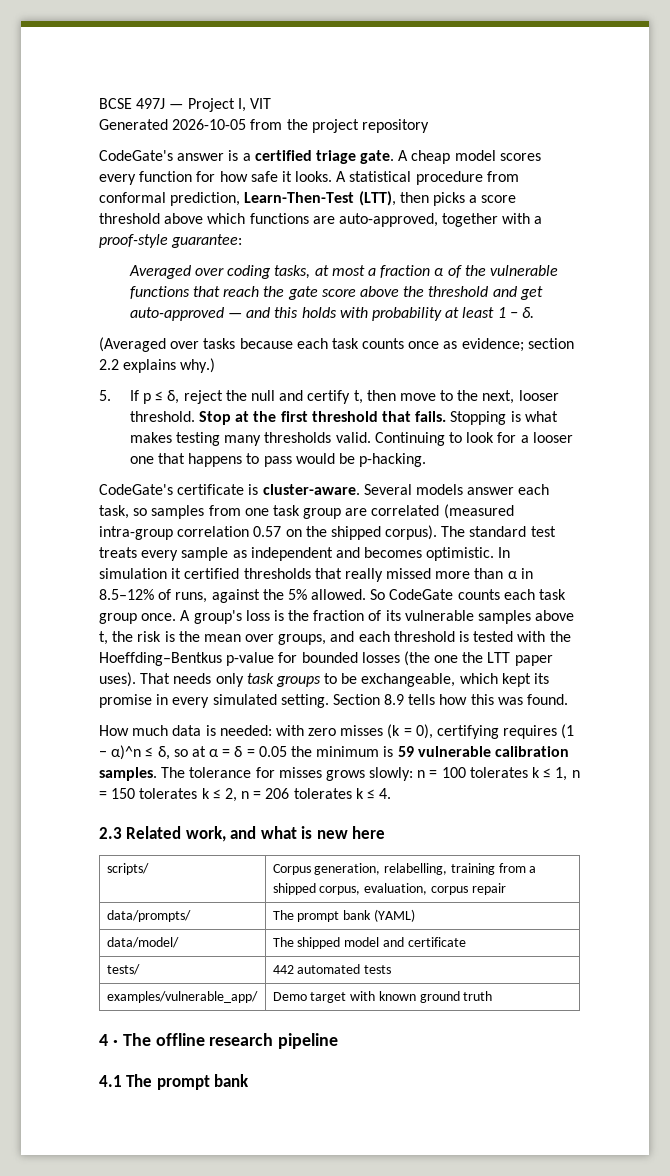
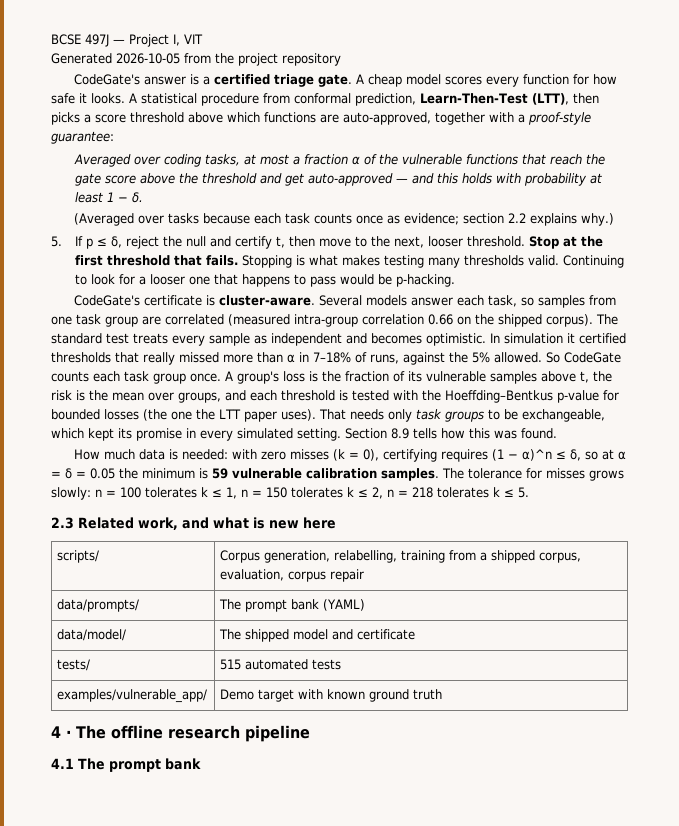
- Several models answer each task, so samples from one task group are correlated (measured intra-group correlation 0.57 on the shipped corpus).
+ Several models answer each task, so samples from one task group are correlated (measured intra-group correlation 0.66 on the shipped corpus).
- In simulation it certified thresholds that really missed more than α in 8.5–12% of runs, against the 5% allowed.
+ In simulation it certified thresholds that really missed more than α in 7–18% of runs, against the 5% allowed.
- The tolerance for misses grows slowly: n = 100 tolerates k ≤ 1, n = 150 tolerates k ≤ 2, n = 206 tolerates k ≤ 4.
+ The tolerance for misses grows slowly: n = 100 tolerates k ≤ 1, n = 150 tolerates k ≤ 2, n = 218 tolerates k ≤ 5.
- tests/ | 442 automated tests
+ tests/ | 515 automated tests

